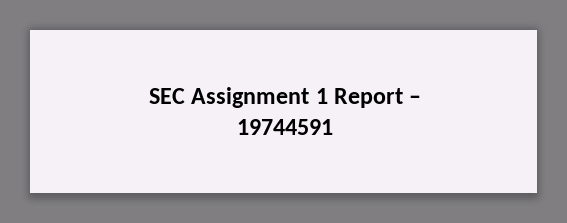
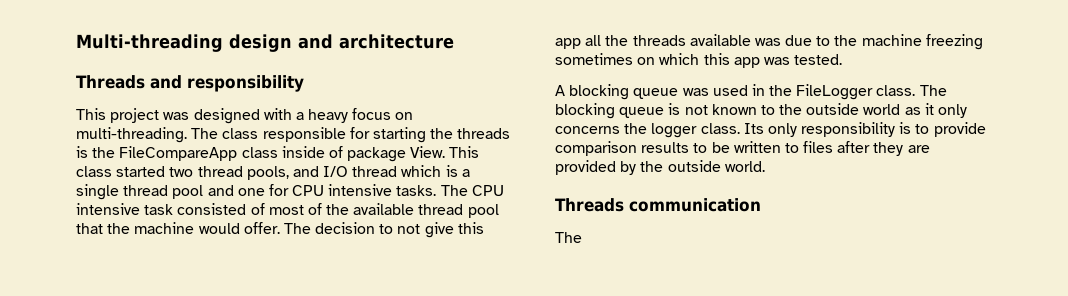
- SEC Assignment 1 Report – 19744591
+ Multi-threading design and architecture
+ Threads and responsibility
+ This project was designed with a heavy focus on multi-threading. The class responsible for starting the threads is the FileCompareApp class inside of package View. This class started two thread pools, and I/O thread which is a single thread pool and one for CPU intensive tasks. The CPU intensive task consisted of most of the available thread pool that the machine would offer. The decision to not give this app all the threads available was due to the machine freezing sometimes on which this app was tested.
+ A blocking queue was used in the FileLogger class. The blocking queue is not known to the outside world as it only concerns the logger class. Its only responsibility is to provide comparison results to be written to files after they are provided by the outside world.
+ Threads communication
+ The

